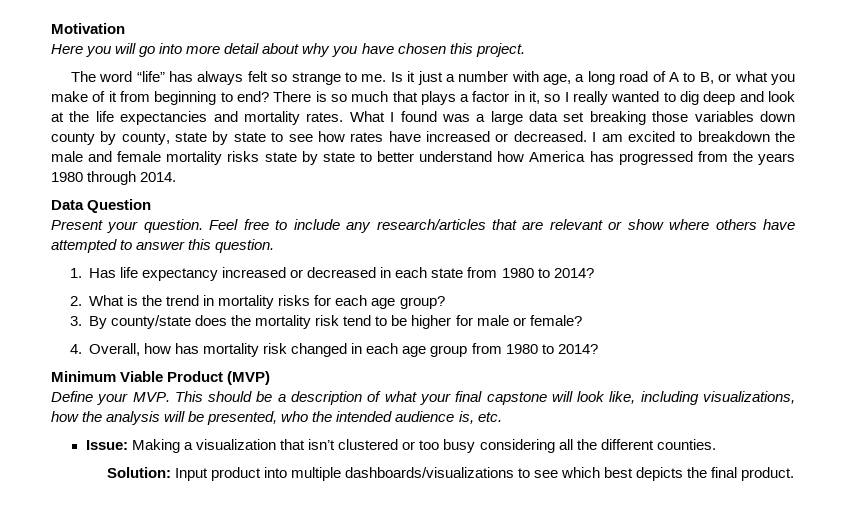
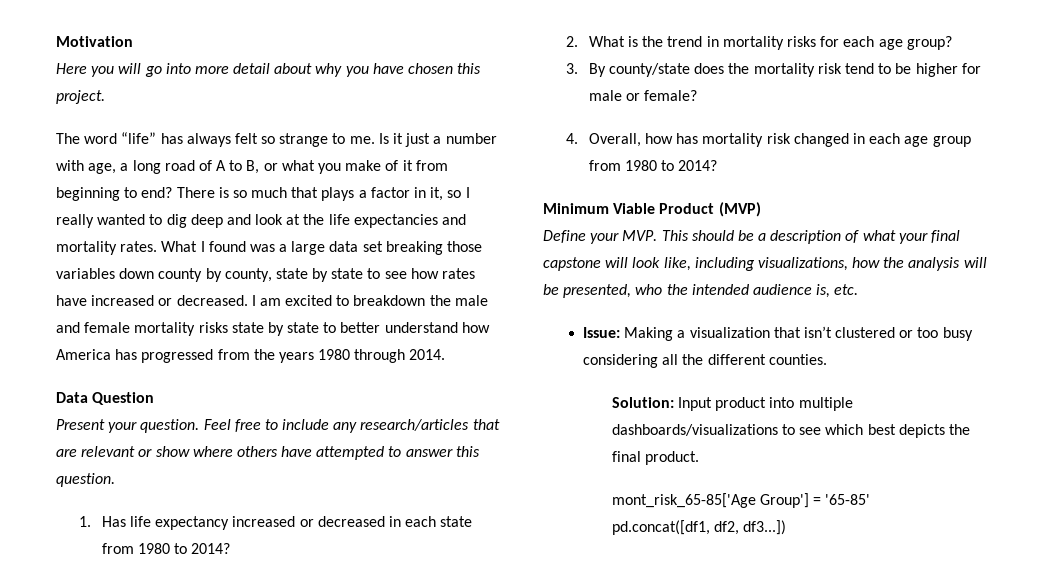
+ mont_risk_65-85['Age Group'] = '65-85'
+ pd.concat([df1, df2, df3...])

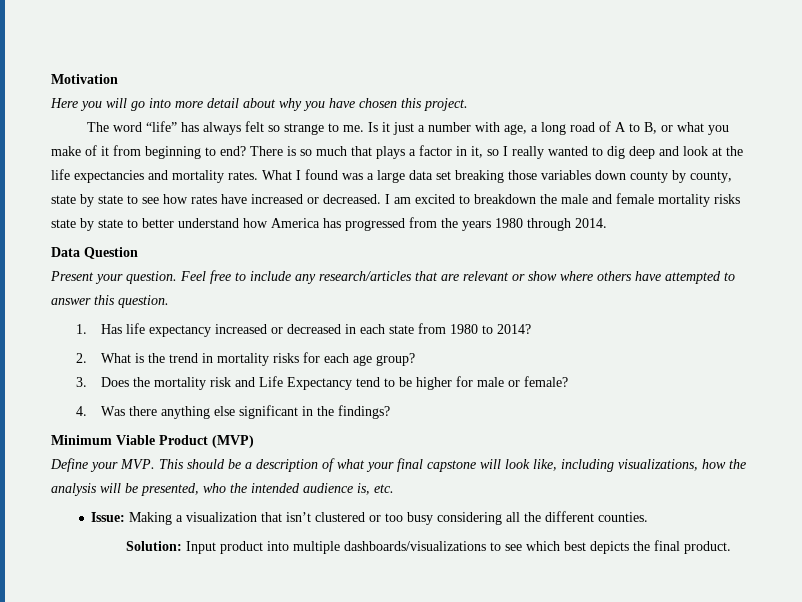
- 3. By county/state does the mortality risk tend to be higher for male or female?
+ 3. Does the mortality risk and Life Expectancy tend to be higher for male or female?
- 4. Overall, how has mortality risk changed in each age group from 1980 to 2014?
+ 4. Was there anything else significant in the findings?
- mont_risk_65-85['Age Group'] = '65-85'
- pd.concat([df1, df2, df3...])

